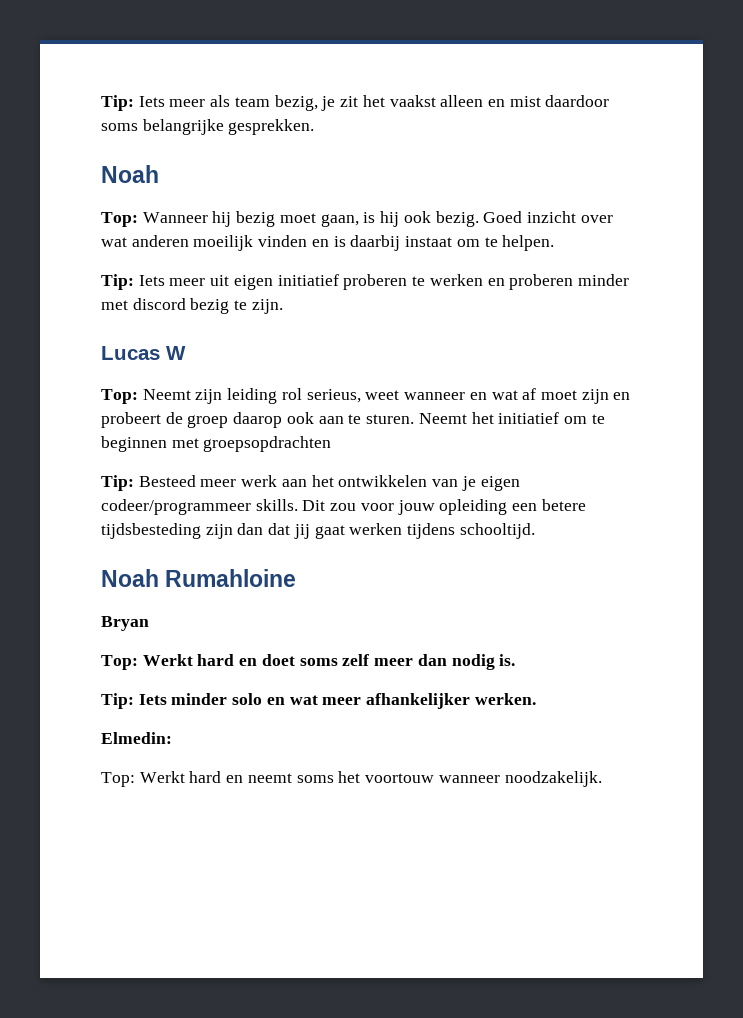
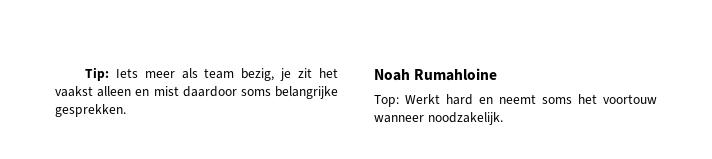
  Tip: Iets meer als team bezig, je zit het vaakst alleen en mist daardoor soms belangrijke gesprekken.
- Noah
- Top: Wanneer hij bezig moet gaan, is hij ook bezig. Goed inzicht over wat anderen moeilijk vinden en is daarbij instaat om te helpen.
- Tip: Iets meer uit eigen initiatief proberen te werken en proberen minder met discord bezig te zijn.
- Lucas W
- Top: Neemt zijn leiding rol serieus, weet wanneer en wat af moet zijn en probeert de groep daarop ook aan te sturen. Neemt het initiatief om te beginnen met groepsopdrachten
- Tip: Besteed meer werk aan het ontwikkelen van je eigen codeer/programmeer skills. Dit zou voor jouw opleiding een betere tijdsbesteding zijn dan dat jij gaat werken tijdens schooltijd.
  Noah Rumahloine
- Bryan
- Top: Werkt hard en doet soms zelf meer dan nodig is.
- Tip: Iets minder solo en wat meer afhankelijker werken.
- Elmedin:

